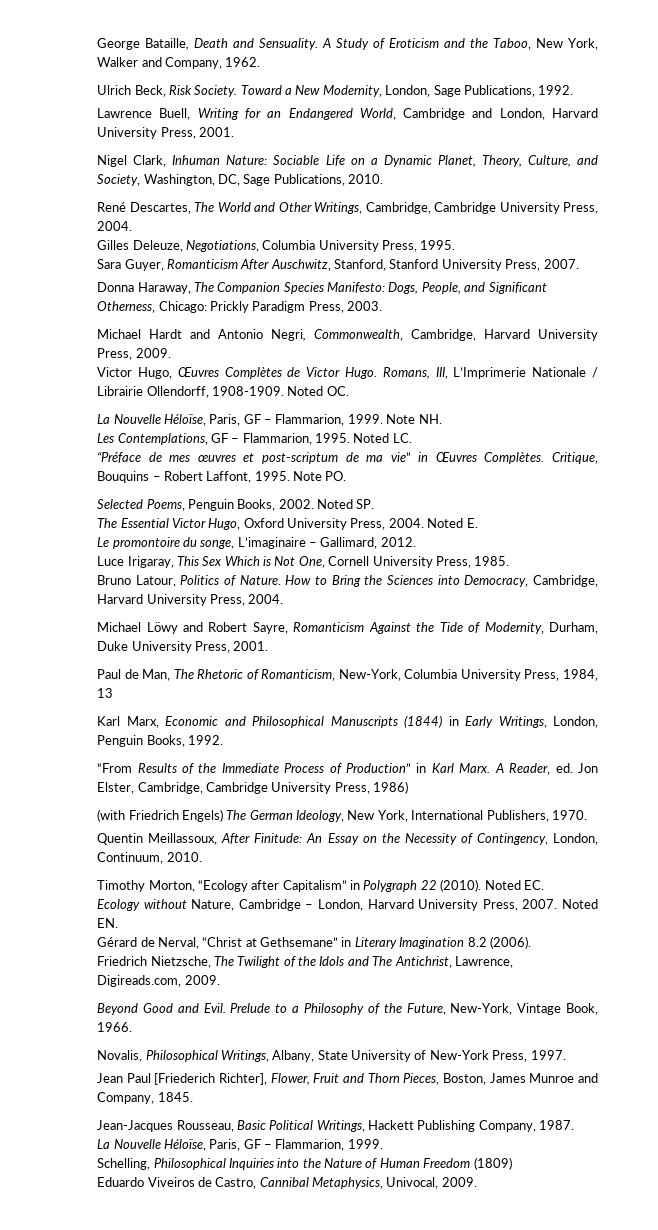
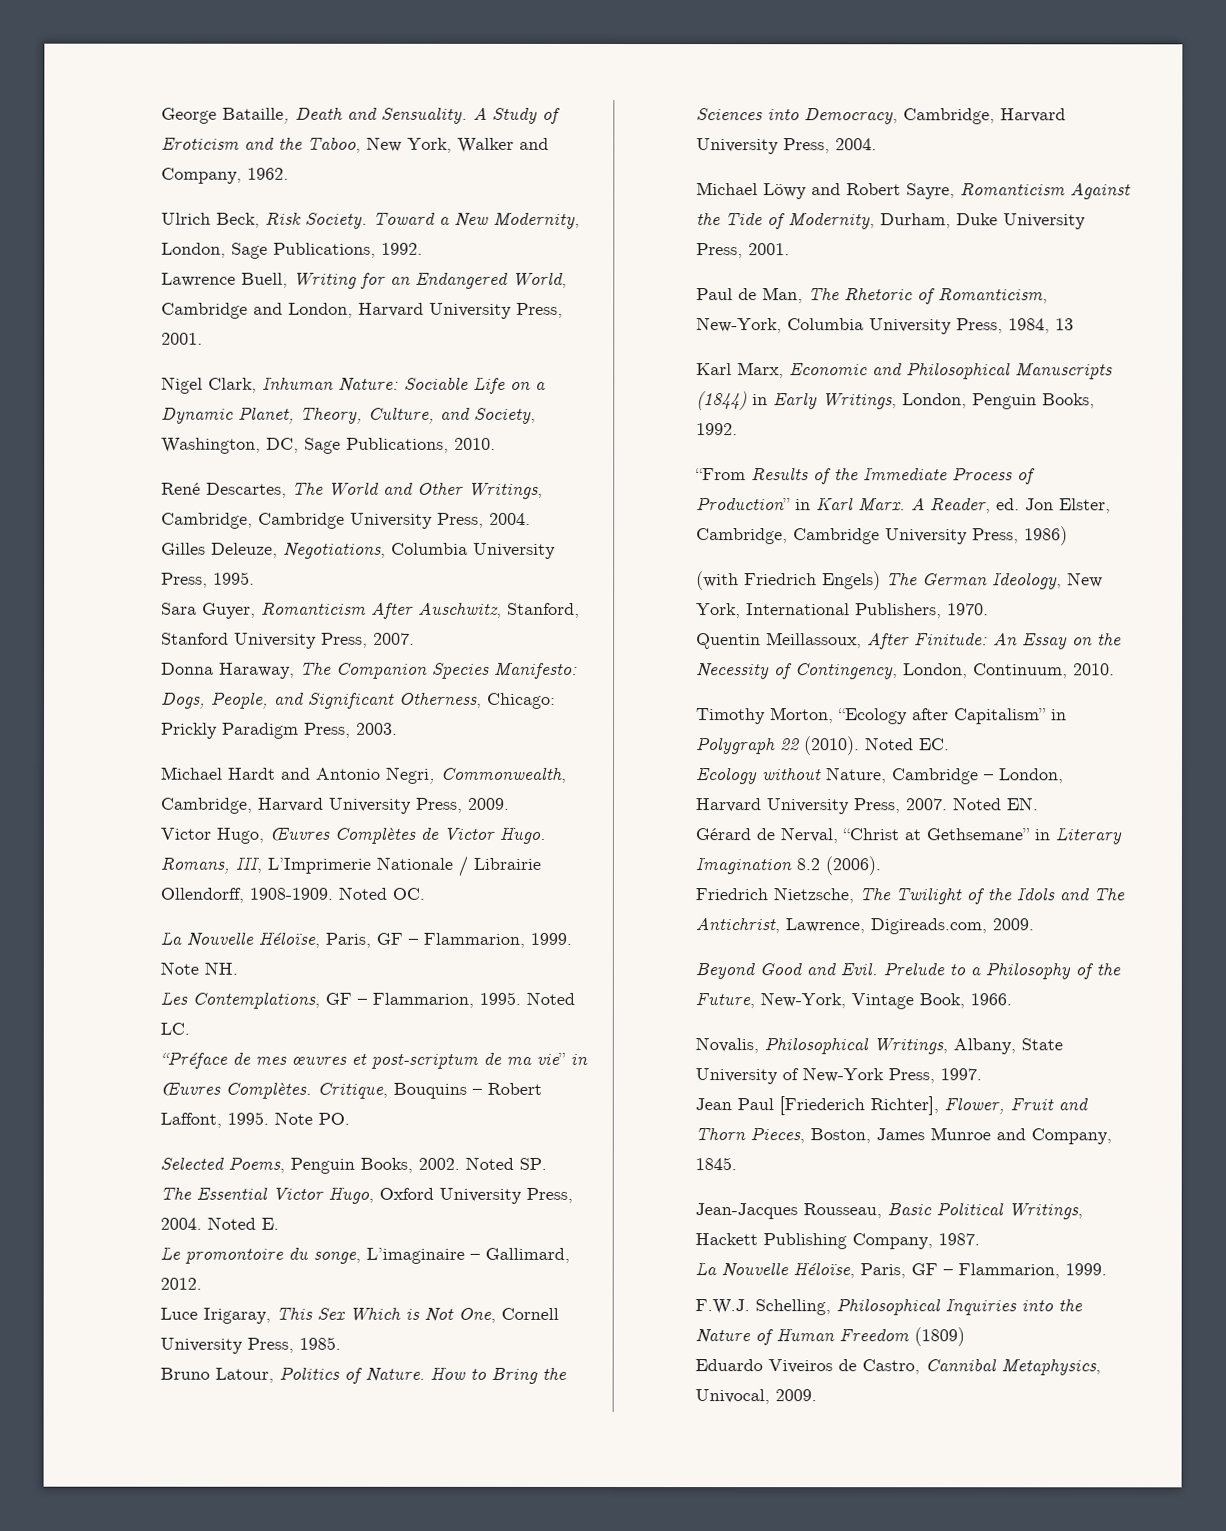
- Schelling, Philosophical Inquiries into the Nature of Human Freedom (1809)
+ F.W.J. Schelling, Philosophical Inquiries into the Nature of Human Freedom (1809)

